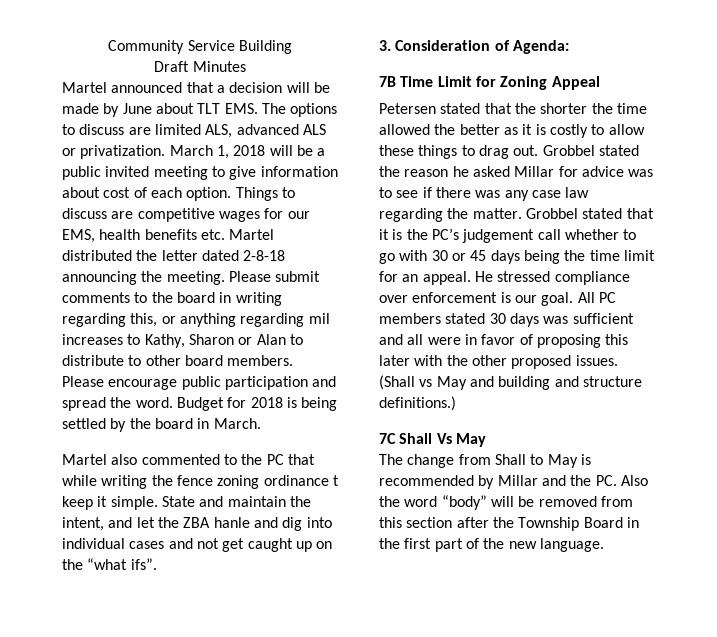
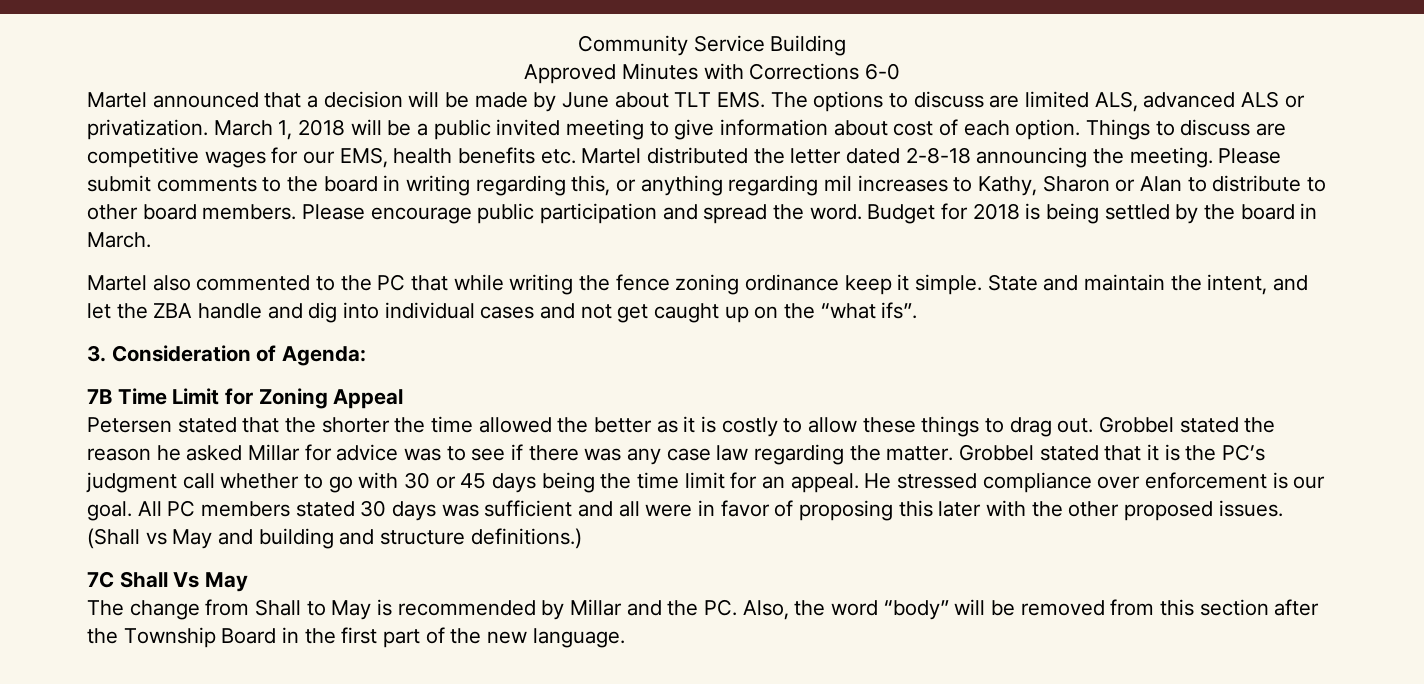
- Draft Minutes
+ Approved Minutes with Corrections 6-0
- Martel also commented to the PC that while writing the fence zoning ordinance t keep it simple.
+ Martel also commented to the PC that while writing the fence zoning ordinance keep it simple.
- State and maintain the intent, and let the ZBA hanle and dig into individual cases and not get caught up on the “what ifs”.
+ State and maintain the intent, and let the ZBA handle and dig into individual cases and not get caught up on the “what ifs”.
- Grobbel stated that it is the PC’s judgement call whether to go with 30 or 45 days being the time limit for an appeal.
+ Grobbel stated that it is the PC’s judgment call whether to go with 30 or 45 days being the time limit for an appeal.
- The change from Shall to May is recommended by Millar and the PC. Also the word “body” will be removed from this section after the Township Board in the first part of the new language.
+ The change from Shall to May is recommended by Millar and the PC. Also, the word “body” will be removed from this section after the Township Board in the first part of the new language.

